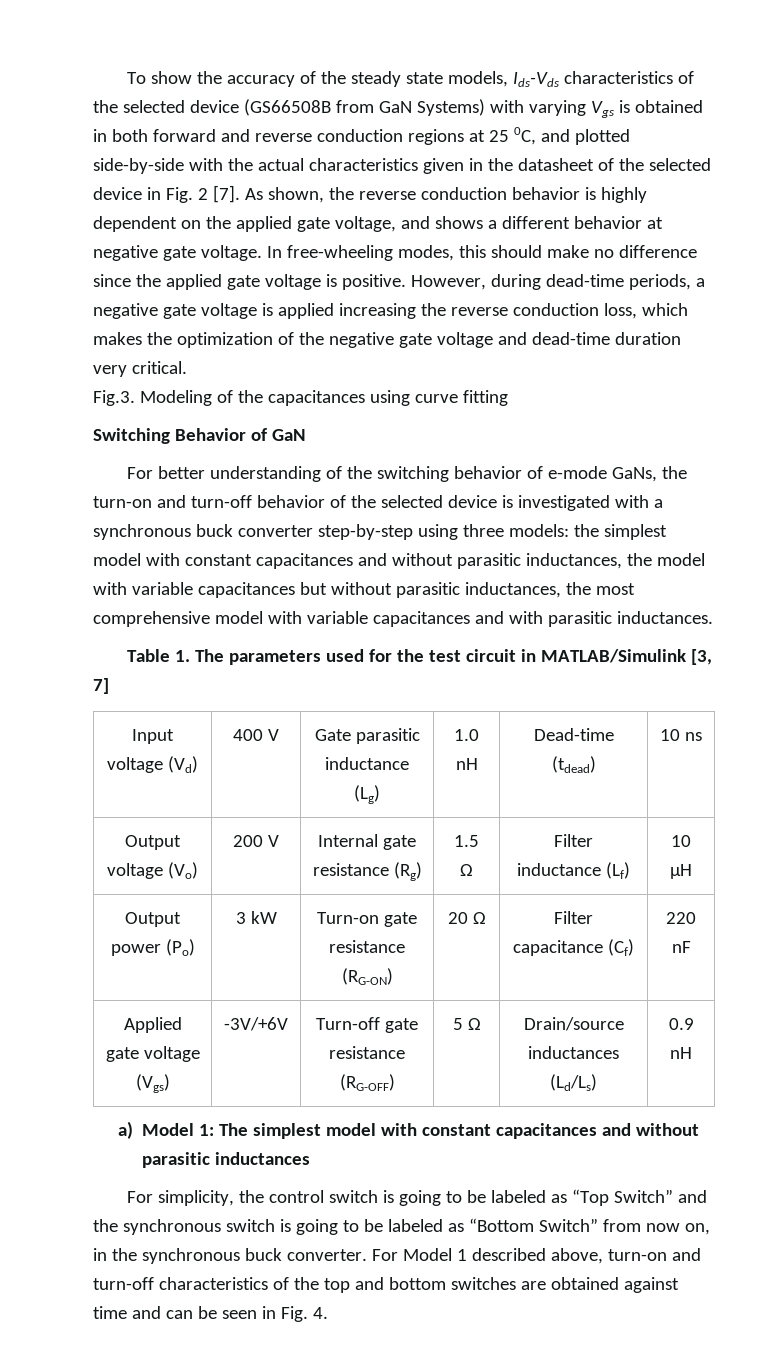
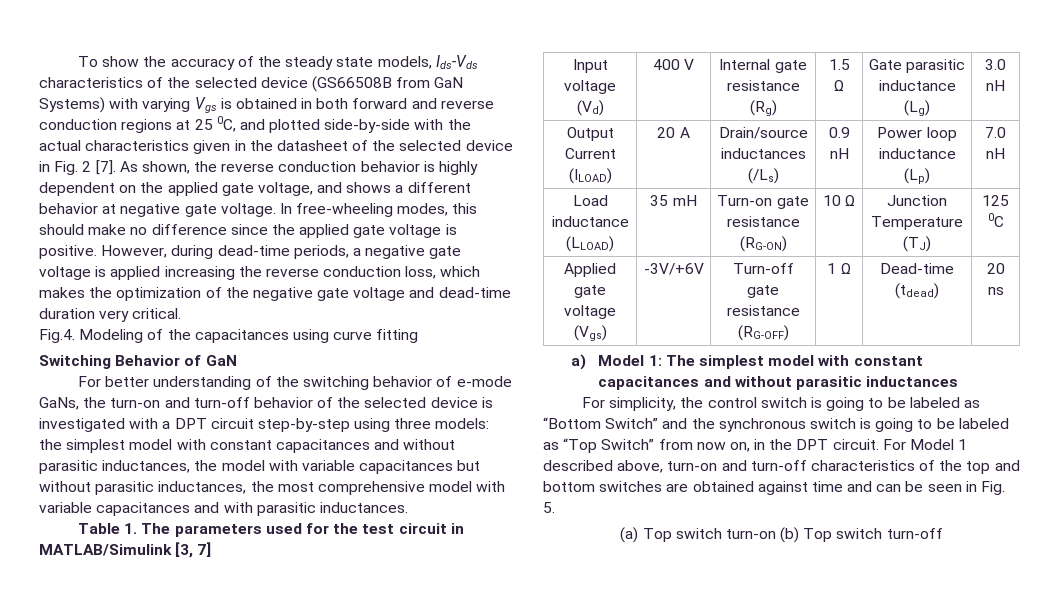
- Fig.3. Modeling of the capacitances using curve fitting
+ Fig.4. Modeling of the capacitances using curve fitting
- For better understanding of the switching behavior of e-mode GaNs, the turn-on and turn-off behavior of the selected device is investigated with a synchronous buck converter step-by-step using three models: the simplest model with constant capacitances and without parasitic inductances, the model with variable capacitances but without parasitic inductances, the most comprehensive model with variable capacitances and with parasitic inductances.
+ For better understanding of the switching behavior of e-mode GaNs, the turn-on and turn-off behavior of the selected device is investigated with a DPT circuit step-by-step using three models: the simplest model with constant capacitances and without parasitic inductances, the model with variable capacitances but without parasitic inductances, the most comprehensive model with variable capacitances and with parasitic inductances.
- Input voltage (Vd) | 400 V | Gate parasitic inductance (Lg) | 1.0 nH | Dead-time (tdead) | 10 ns
- Output voltage (Vo) | 200 V | Internal gate resistance (Rg) | 1.5 Ω | Filter inductance (Lf) | 10 µH
- Output power (Po) | 3 kW | Turn-on gate resistance (RG-ON) | 20 Ω | Filter capacitance (Cf) | 220 nF
+ Input voltage (Vd) | 400 V | Internal gate resistance (Rg) | 1.5 Ω | Gate parasitic inductance (Lg) | 3.0 nH
+ Output Current (ILOAD) | 20 A | Drain/source inductances (/Ls) | 0.9 nH | Power loop inductance (Lp) | 7.0 nH
+ Load inductance (LLOAD) | 35 mH | Turn-on gate resistance (RG-ON) | 10 Ω | Junction Temperature (TJ) | 125 0C
- Applied gate voltage (Vgs) | -3V/+6V | Turn-off gate resistance (RG-OFF) | 5 Ω | Drain/source inductances (Ld/Ls) | 0.9 nH
+ Applied gate voltage (Vgs) | -3V/+6V | Turn-off gate resistance (RG-OFF) | 1 Ω | Dead-time (tdead) | 20 ns
- For simplicity, the control switch is going to be labeled as “Top Switch” and the synchronous switch is going to be labeled as “Bottom Switch” from now on, in the synchronous buck converter.
+ For simplicity, the control switch is going to be labeled as “Bottom Switch” and the synchronous switch is going to be labeled as “Top Switch” from now on, in the DPT circuit.
- For Model 1 described above, turn-on and turn-off characteristics of the top and bottom switches are obtained against time and can be seen in Fig. 4.
+ For Model 1 described above, turn-on and turn-off characteristics of the top and bottom switches are obtained against time and can be seen in Fig. 5.
+ (a) Top switch turn-on (b) Top switch turn-off

